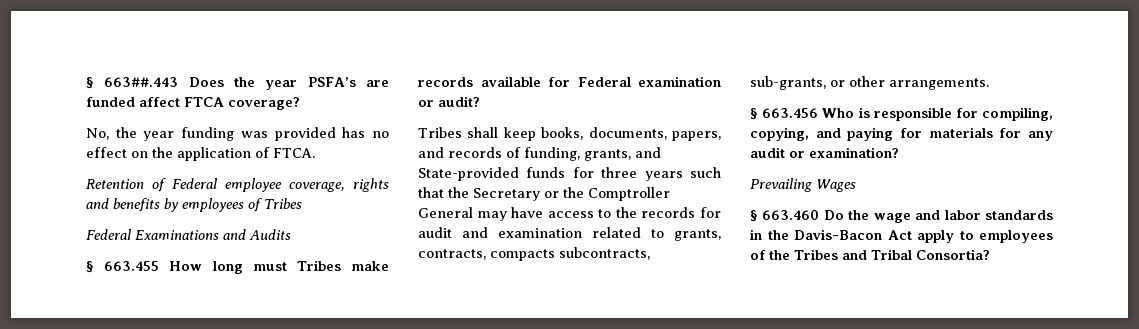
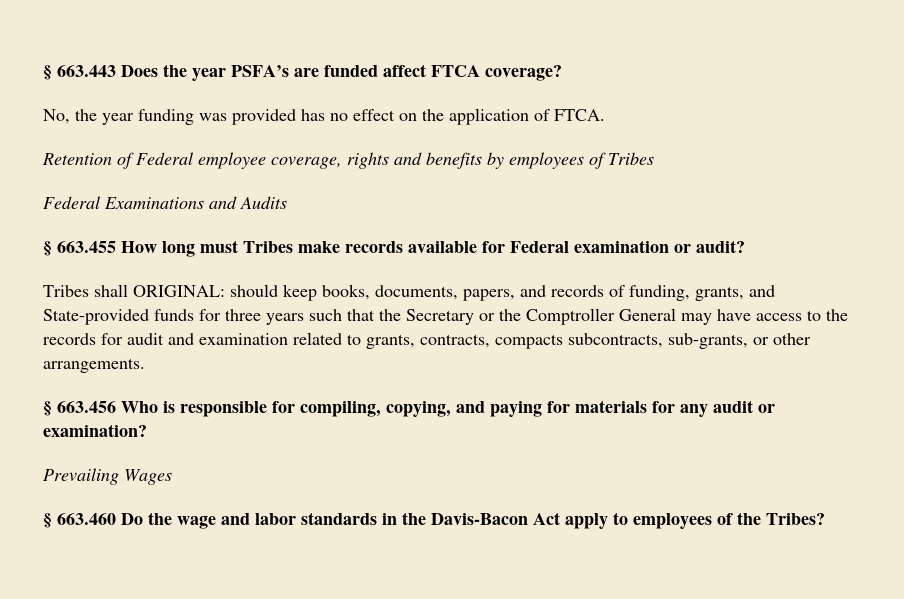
- § 663##.443 Does the year PSFA’s are funded affect FTCA coverage?
+ § 663.443 Does the year PSFA’s are funded affect FTCA coverage?
- Tribes shall keep books, documents, papers, and records of funding, grants, and State-provided funds for three years such that the Secretary or the Comptroller General may have access to the records for audit and examination related to grants, contracts, compacts subcontracts, sub-grants, or other arrangements.
+ Tribes shall ORIGINAL: should keep books, documents, papers, and records of funding, grants, and State-provided funds for three years such that the Secretary or the Comptroller General may have access to the records for audit and examination related to grants, contracts, compacts subcontracts, sub-grants, or other arrangements.
- § 663.460 Do the wage and labor standards in the Davis-Bacon Act apply to employees of the Tribes and Tribal Consortia?
+ § 663.460 Do the wage and labor standards in the Davis-Bacon Act apply to employees of the Tribes?

